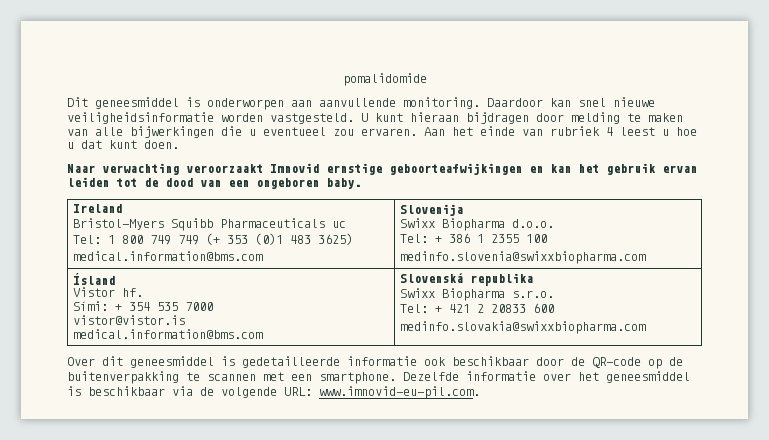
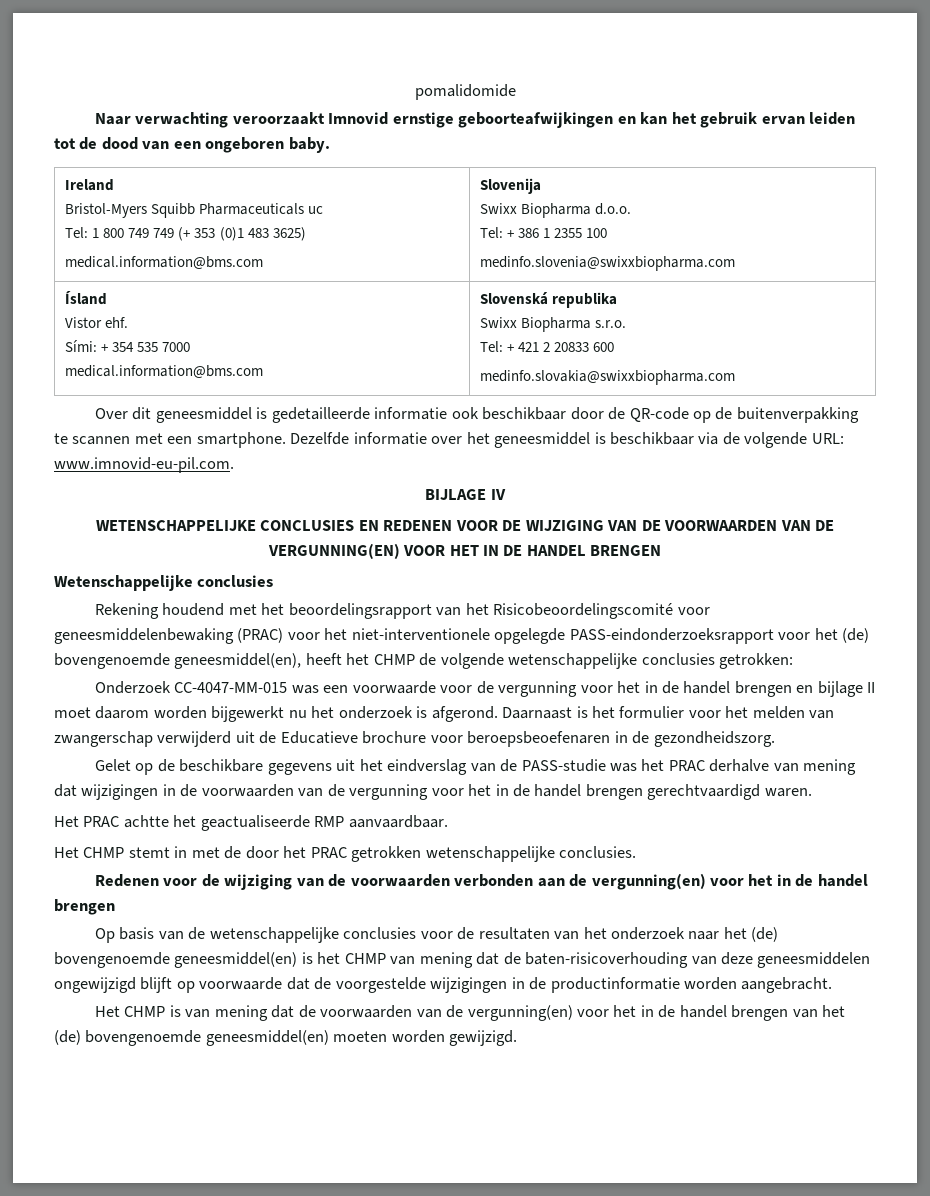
- Dit geneesmiddel is onderworpen aan aanvullende monitoring. Daardoor kan snel nieuwe veiligheidsinformatie worden vastgesteld. U kunt hieraan bijdragen door melding te maken van alle bijwerkingen die u eventueel zou ervaren. Aan het einde van rubriek 4 leest u hoe u dat kunt doen.
  Ísland
- Vistor hf.
+ Vistor ehf.
  Sími: + 354 535 7000
- vistor@vistor.is
+ BIJLAGE IV
+ WETENSCHAPPELIJKE CONCLUSIES EN REDENEN VOOR DE WIJZIGING VAN DE VOORWAARDEN VAN DE VERGUNNING(EN) VOOR HET IN DE HANDEL BRENGEN
+ Wetenschappelijke conclusies
+ Rekening houdend met het beoordelingsrapport van het Risicobeoordelingscomité voor geneesmiddelenbewaking (PRAC) voor het niet-interventionele opgelegde PASS-eindonderzoeksrapport voor het (de) bovengenoemde geneesmiddel(en), heeft het CHMP de volgende wetenschappelijke conclusies getrokken:
+ Onderzoek CC-4047-MM-015 was een voorwaarde voor de vergunning voor het in de handel brengen en bijlage II moet daarom worden bijgewerkt nu het onderzoek is afgerond. Daarnaast is het formulier voor het melden van zwangerschap verwijderd uit de Educatieve brochure voor beroepsbeoefenaren in de gezondheidszorg.
+ Gelet op de beschikbare gegevens uit het eindverslag van de PASS-studie was het PRAC derhalve van mening dat wijzigingen in de voorwaarden van de vergunning voor het in de handel brengen gerechtvaardigd waren.
+ Het PRAC achtte het geactualiseerde RMP aanvaardbaar.
+ Het CHMP stemt in met de door het PRAC getrokken wetenschappelijke conclusies.
+ Redenen voor de wijziging van de voorwaarden verbonden aan de vergunning(en) voor het in de handel brengen
+ Op basis van de wetenschappelijke conclusies voor de resultaten van het onderzoek naar het (de) bovengenoemde geneesmiddel(en) is het CHMP van mening dat de baten-risicoverhouding van deze geneesmiddelen ongewijzigd blijft op voorwaarde dat de voorgestelde wijzigingen in de productinformatie worden aangebracht.
+ Het CHMP is van mening dat de voorwaarden van de vergunning(en) voor het in de handel brengen van het (de) bovengenoemde geneesmiddel(en) moeten worden gewijzigd.

